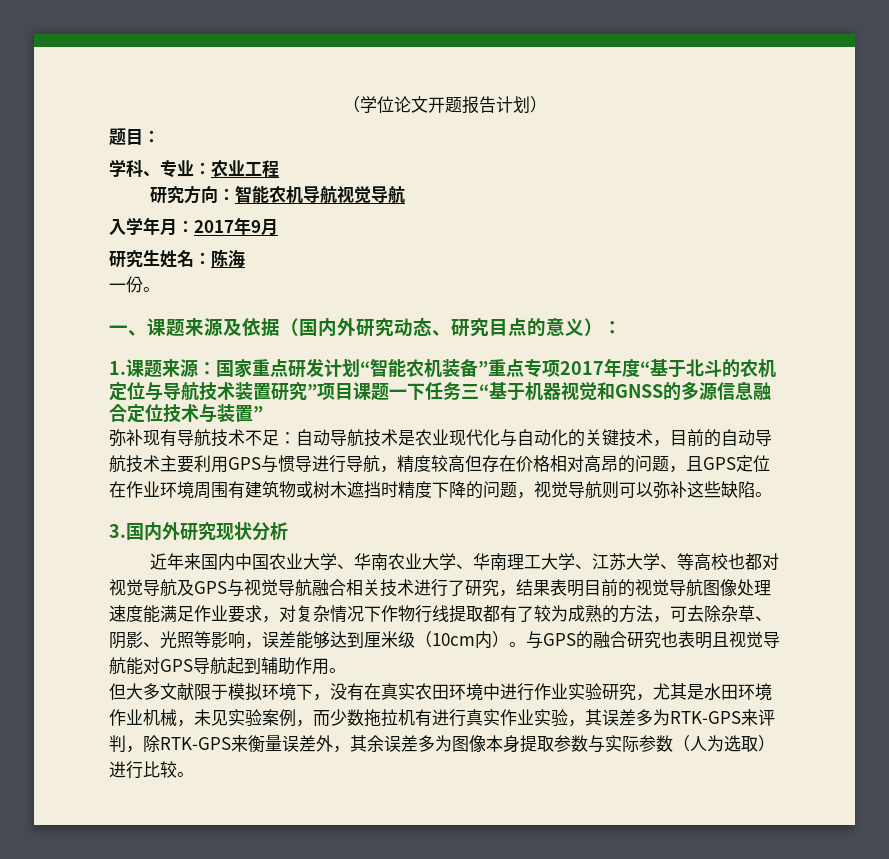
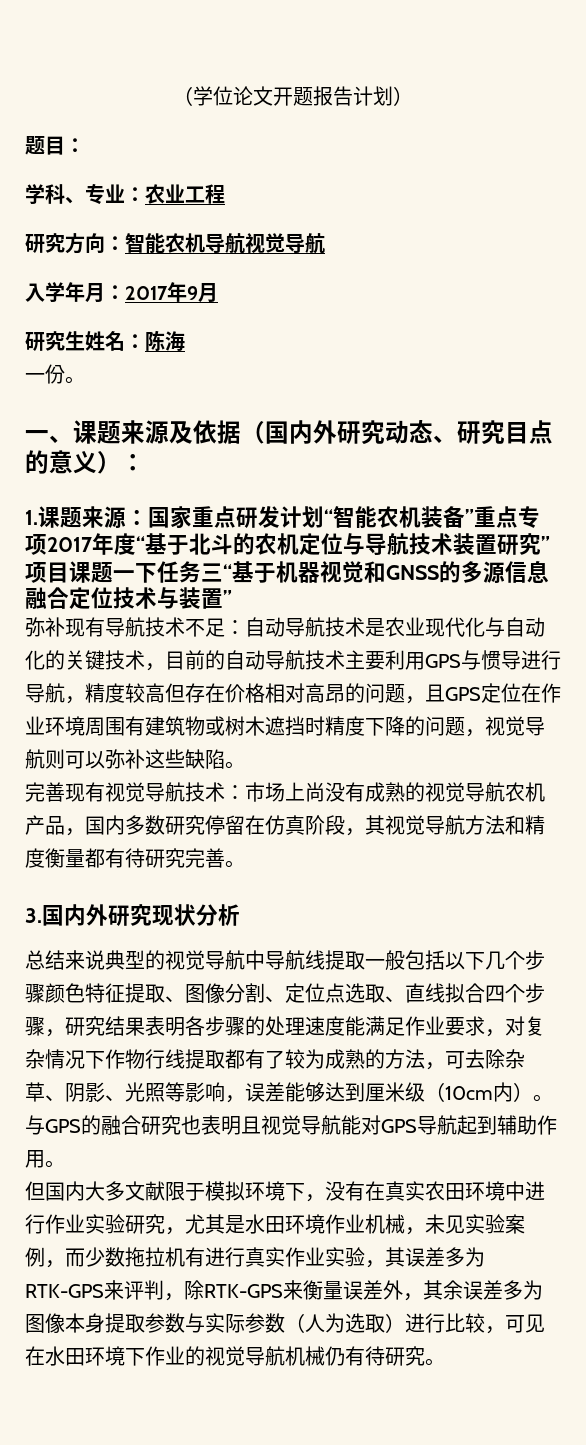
+ 完善现有视觉导航技术：市场上尚没有成熟的视觉导航农机产品，国内多数研究停留在仿真阶段，其视觉导航方法和精度衡量都有待研究完善。
- 近年来国内中国农业大学、华南农业大学、华南理工大学、江苏大学、等高校也都对视觉导航及GPS与视觉导航融合相关技术进行了研究，结果表明目前的视觉导航图像处理速度能满足作业要求，对复杂情况下作物行线提取都有了较为成熟的方法，可去除杂草、阴影、光照等影响，误差能够达到厘米级（10cm内）。
+ 总结来说典型的视觉导航中导航线提取一般包括以下几个步骤颜色特征提取、图像分割、定位点选取、直线拟合四个步骤，研究结果表明各步骤的处理速度能满足作业要求，对复杂情况下作物行线提取都有了较为成熟的方法，可去除杂草、阴影、光照等影响，误差能够达到厘米级（10cm内）。
- 但大多文献限于模拟环境下，没有在真实农田环境中进行作业实验研究，尤其是水田环境作业机械，未见实验案例，而少数拖拉机有进行真实作业实验，其误差多为RTK-GPS来评判，除RTK-GPS来衡量误差外，其余误差多为图像本身提取参数与实际参数（人为选取）进行比较。
+ 但国内大多文献限于模拟环境下，没有在真实农田环境中进行作业实验研究，尤其是水田环境作业机械，未见实验案例，而少数拖拉机有进行真实作业实验，其误差多为RTK-GPS来评判，除RTK-GPS来衡量误差外，其余误差多为图像本身提取参数与实际参数（人为选取）进行比较，可见在水田环境下作业的视觉导航机械仍有待研究。

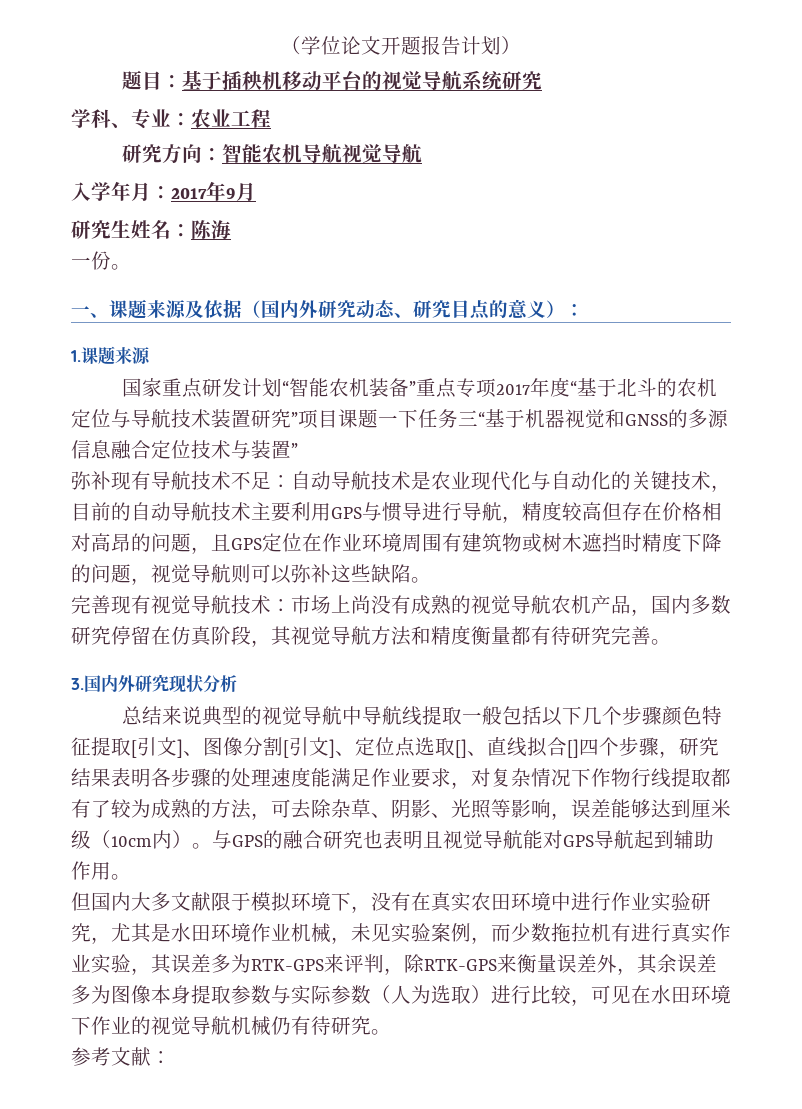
- 题目：
+ 题目：基于插秧机移动平台的视觉导航系统研究
- 1.课题来源：国家重点研发计划“智能农机装备”重点专项2017年度“基于北斗的农机定位与导航技术装置研究”项目课题一下任务三“基于机器视觉和GNSS的多源信息融合定位技术与装置”
+ 1.课题来源
+ 国家重点研发计划“智能农机装备”重点专项2017年度“基于北斗的农机定位与导航技术装置研究”项目课题一下任务三“基于机器视觉和GNSS的多源信息融合定位技术与装置”
- 总结来说典型的视觉导航中导航线提取一般包括以下几个步骤颜色特征提取、图像分割、定位点选取、直线拟合四个步骤，研究结果表明各步骤的处理速度能满足作业要求，对复杂情况下作物行线提取都有了较为成熟的方法，可去除杂草、阴影、光照等影响，误差能够达到厘米级（10cm内）。
+ 总结来说典型的视觉导航中导航线提取一般包括以下几个步骤颜色特征提取[引文]、图像分割[引文]、定位点选取[]、直线拟合[]四个步骤，研究结果表明各步骤的处理速度能满足作业要求，对复杂情况下作物行线提取都有了较为成熟的方法，可去除杂草、阴影、光照等影响，误差能够达到厘米级（10cm内）。
+ 参考文献：

